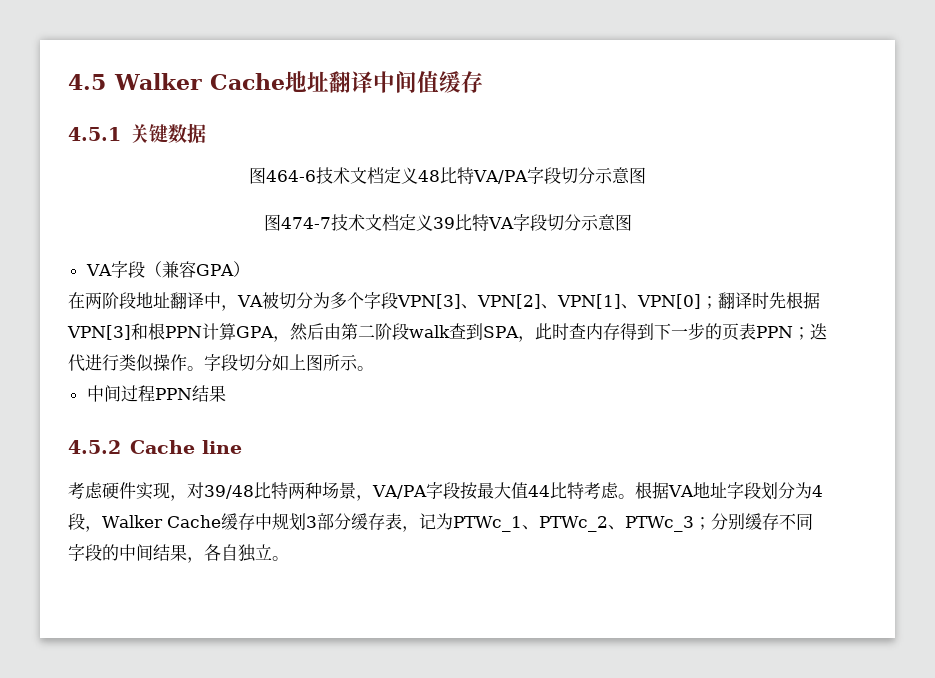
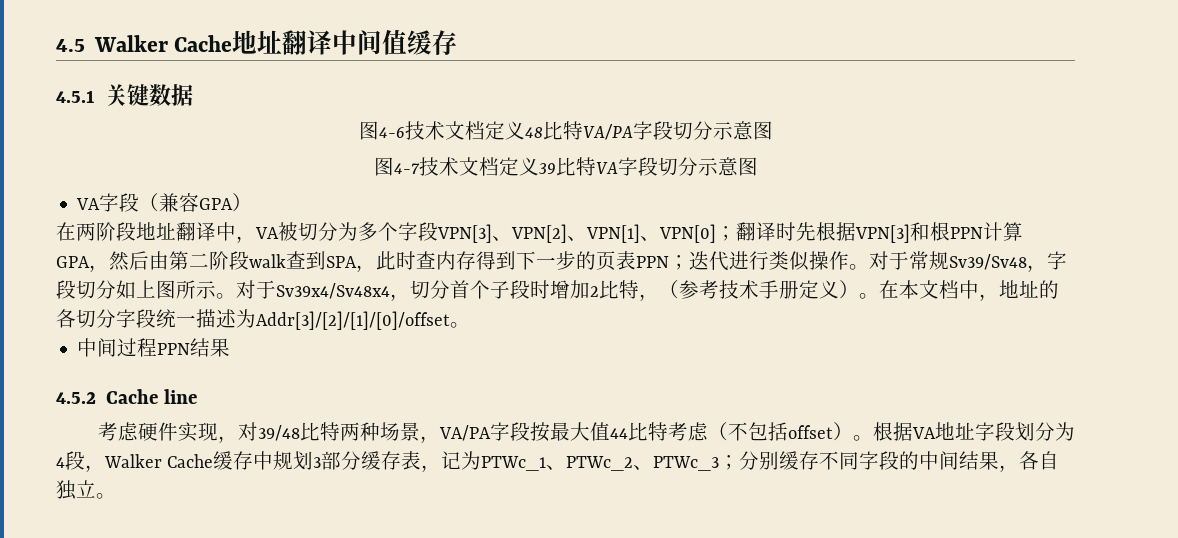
- 图464-6技术文档定义48比特VA/PA字段切分示意图
+ 图4-6技术文档定义48比特VA/PA字段切分示意图
- 图474-7技术文档定义39比特VA字段切分示意图
+ 图4-7技术文档定义39比特VA字段切分示意图
- 字段切分如上图所示。
+ 对于常规Sv39/Sv48，字段切分如上图所示。对于Sv39x4/Sv48x4，切分首个子段时增加2比特，（参考技术手册定义）。在本文档中，地址的各切分字段统一描述为Addr[3]/[2]/[1]/[0]/offset。
- 考虑硬件实现，对39/48比特两种场景，VA/PA字段按最大值44比特考虑。
+ 考虑硬件实现，对39/48比特两种场景，VA/PA字段按最大值44比特考虑（不包括offset）。

